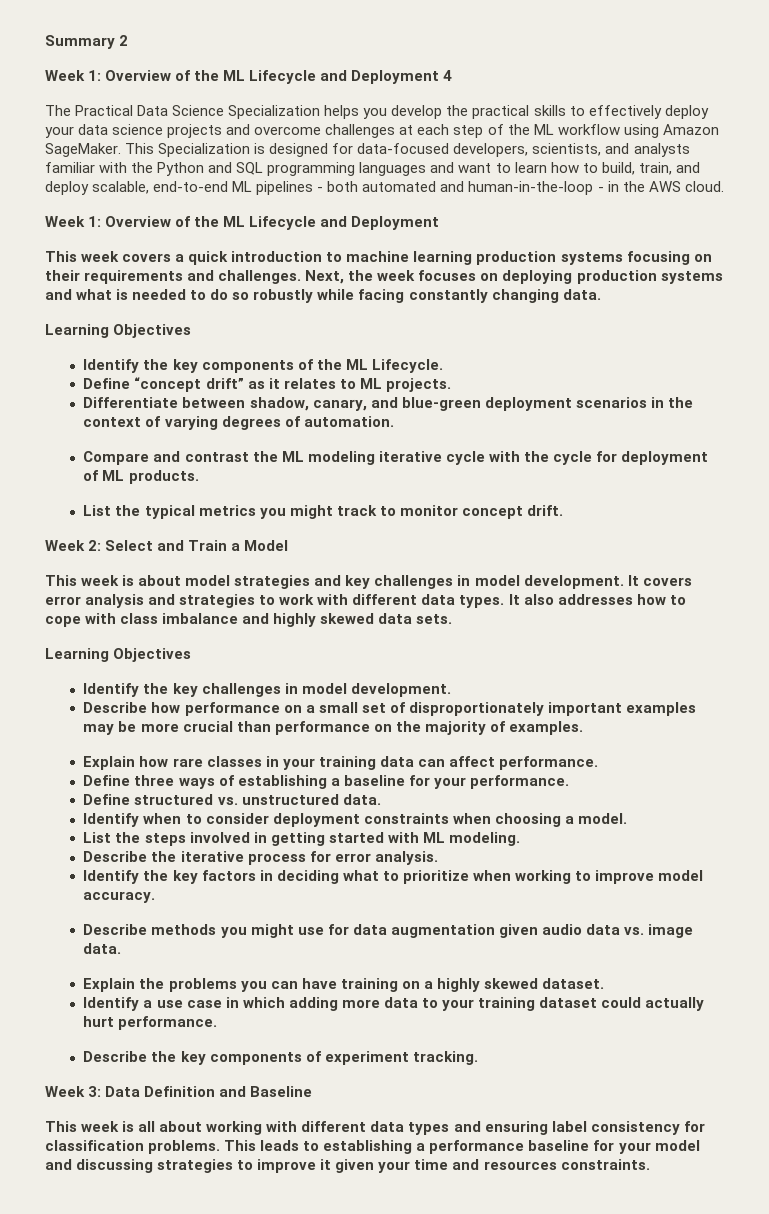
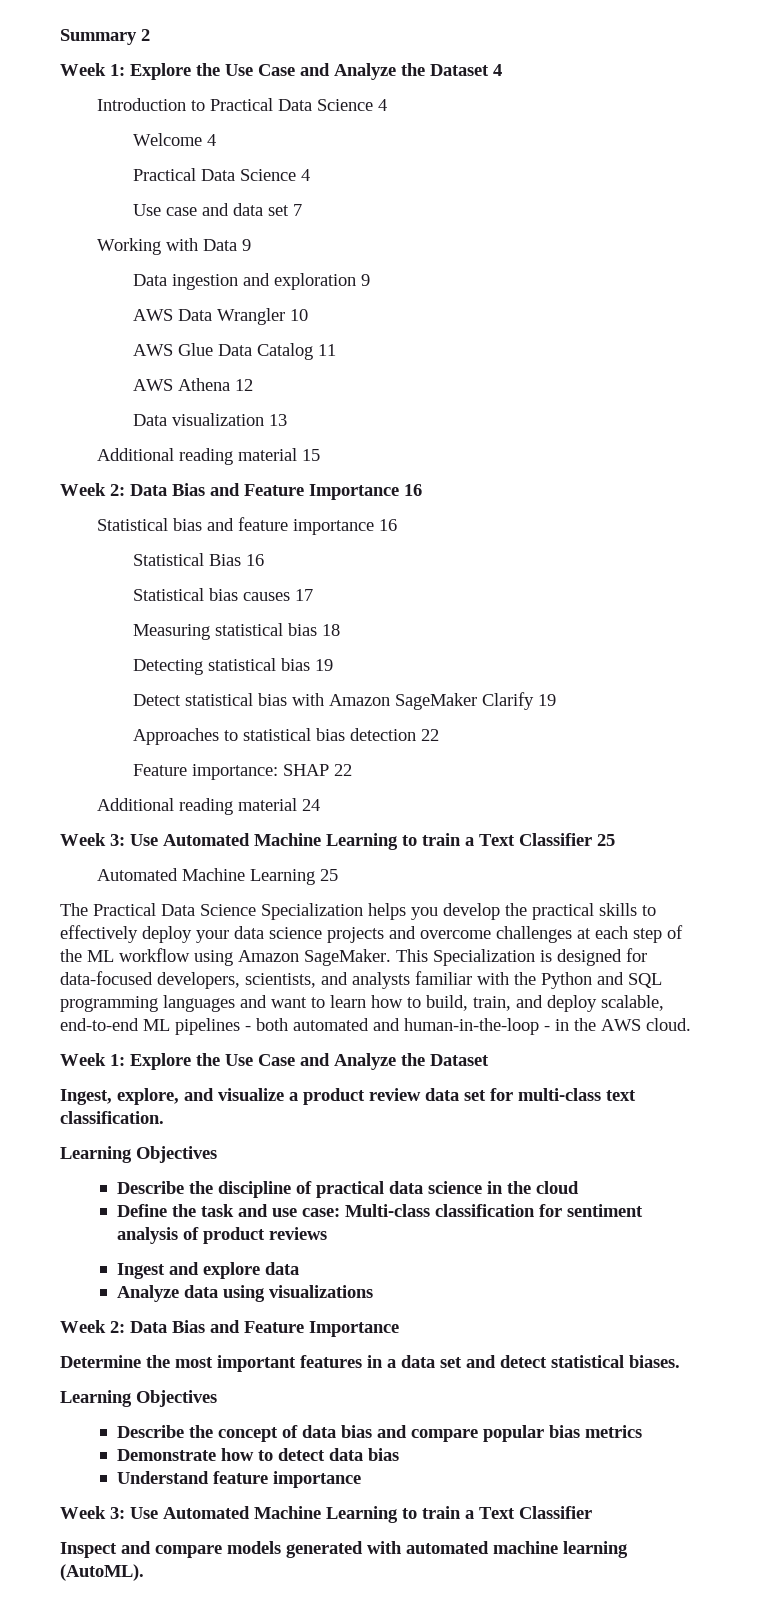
- Week 1: Overview of the ML Lifecycle and Deployment 4
+ Week 1: Explore the Use Case and Analyze the Dataset 4
+ Introduction to Practical Data Science 4
+ Welcome 4
+ Practical Data Science 4
+ Use case and data set 7
+ Working with Data 9
+ Data ingestion and exploration 9
+ AWS Data Wrangler 10
+ AWS Glue Data Catalog 11
+ AWS Athena 12
+ Data visualization 13
+ Additional reading material 15
+ Week 2: Data Bias and Feature Importance 16
+ Statistical bias and feature importance 16
+ Statistical Bias 16
+ Statistical bias causes 17
+ Measuring statistical bias 18
+ Detecting statistical bias 19
+ Detect statistical bias with Amazon SageMaker Clarify 19
+ Approaches to statistical bias detection 22
+ Feature importance: SHAP 22
+ Additional reading material 24
+ Week 3: Use Automated Machine Learning to train a Text Classifier 25
+ Automated Machine Learning 25
  This Specialization is designed for data-focused developers, scientists, and analysts familiar with the Python and SQL programming languages and want to learn how to build, train, and deploy scalable, end-to-end ML pipelines - both automated and human-in-the-loop - in the AWS cloud.
- Week 1: Overview of the ML Lifecycle and Deployment
- This week covers a quick introduction to machine learning production systems focusing on their requirements and challenges. Next, the week focuses on deploying production systems and what is needed to do so robustly while facing constantly changing data.
+ Week 1: Explore the Use Case and Analyze the Dataset
+ Ingest, explore, and visualize a product review data set for multi-class text classification.
  Learning Objectives
- Identify the key components of the ML Lifecycle.
- Define “concept drift” as it relates to ML projects.
- Differentiate between shadow, canary, and blue-green deployment scenarios in the context of varying degrees of automation.
- Compare and contrast the ML modeling iterative cycle with the cycle for deployment of ML products.
- List the typical metrics you might track to monitor concept drift.
- Week 2: Select and Train a Model
- This week is about model strategies and key challenges in model development. It covers error analysis and strategies to work with different data types. It also addresses how to cope with class imbalance and highly skewed data sets.
+ Describe the discipline of practical data science in the cloud
+ Define the task and use case: Multi-class classification for sentiment analysis of product reviews
+ Ingest and explore data
+ Analyze data using visualizations
+ Week 2: Data Bias and Feature Importance
+ Determine the most important features in a data set and detect statistical biases.
  Learning Objectives
- Identify the key challenges in model development.
- Describe how performance on a small set of disproportionately important examples may be more crucial than performance on the majority of examples.
- Explain how rare classes in your training data can affect performance.
- Define three ways of establishing a baseline for your performance.
- Define structured vs. unstructured data.
- Identify when to consider deployment constraints when choosing a model.
- List the steps involved in getting started with ML modeling.
- Describe the iterative process for error analysis.
- Identify the key factors in deciding what to prioritize when working to improve model accuracy.
- Describe methods you might use for data augmentation given audio data vs. image data.
- Explain the problems you can have training on a highly skewed dataset.
- Identify a use case in which adding more data to your training dataset could actually hurt performance.
- Describe the key components of experiment tracking.
- Week 3: Data Definition and Baseline
- This week is all about working with different data types and ensuring label consistency for classification problems. This leads to establishing a performance baseline for your model and discussing strategies to improve it given your time and resources constraints.
+ Describe the concept of data bias and compare popular bias metrics
+ Demonstrate how to detect data bias
+ Understand feature importance
+ Week 3: Use Automated Machine Learning to train a Text Classifier
+ Inspect and compare models generated with automated machine learning (AutoML).

